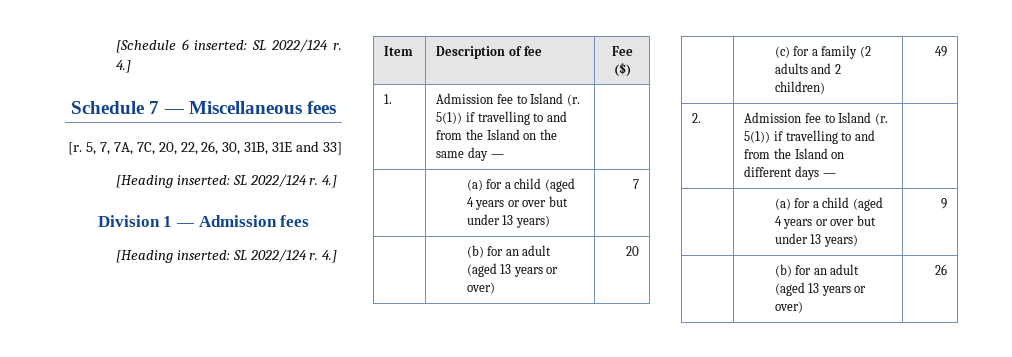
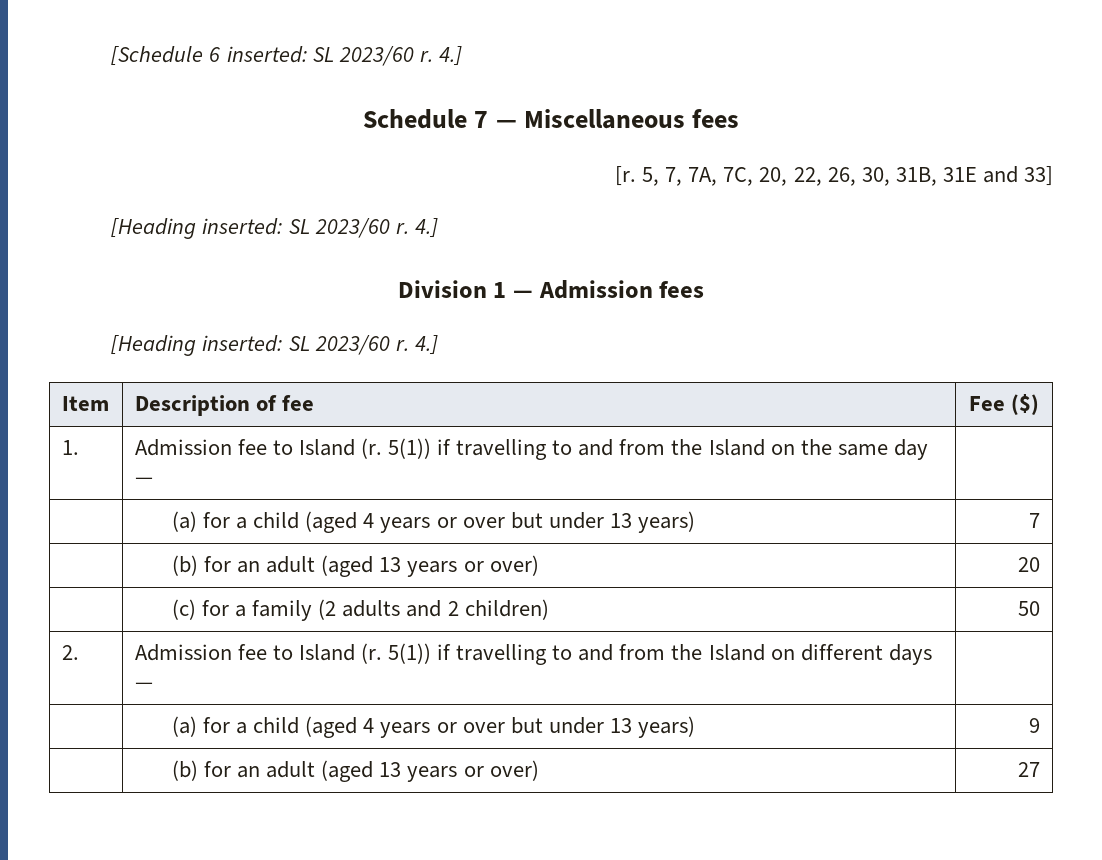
- [Schedule 6 inserted: SL 2022/124 r.
+ [Schedule 6 inserted: SL 2023/60 r.
  5, 7, 7A, 7C, 20, 22, 26, 30, 31B, 31E and 33]
- [Heading inserted: SL 2022/124 r.
+ [Heading inserted: SL 2023/60 r.
  Division 1 — Admission fees
- [Heading inserted: SL 2022/124 r.
+ [Heading inserted: SL 2023/60 r.
- | (c) for a family (2 adults and 2 children) | 49
+ | (c) for a family (2 adults and 2 children) | 50
- | (b) for an adult (aged 13 years or over) | 26
+ | (b) for an adult (aged 13 years or over) | 27

